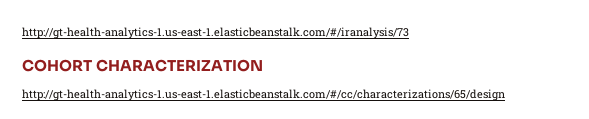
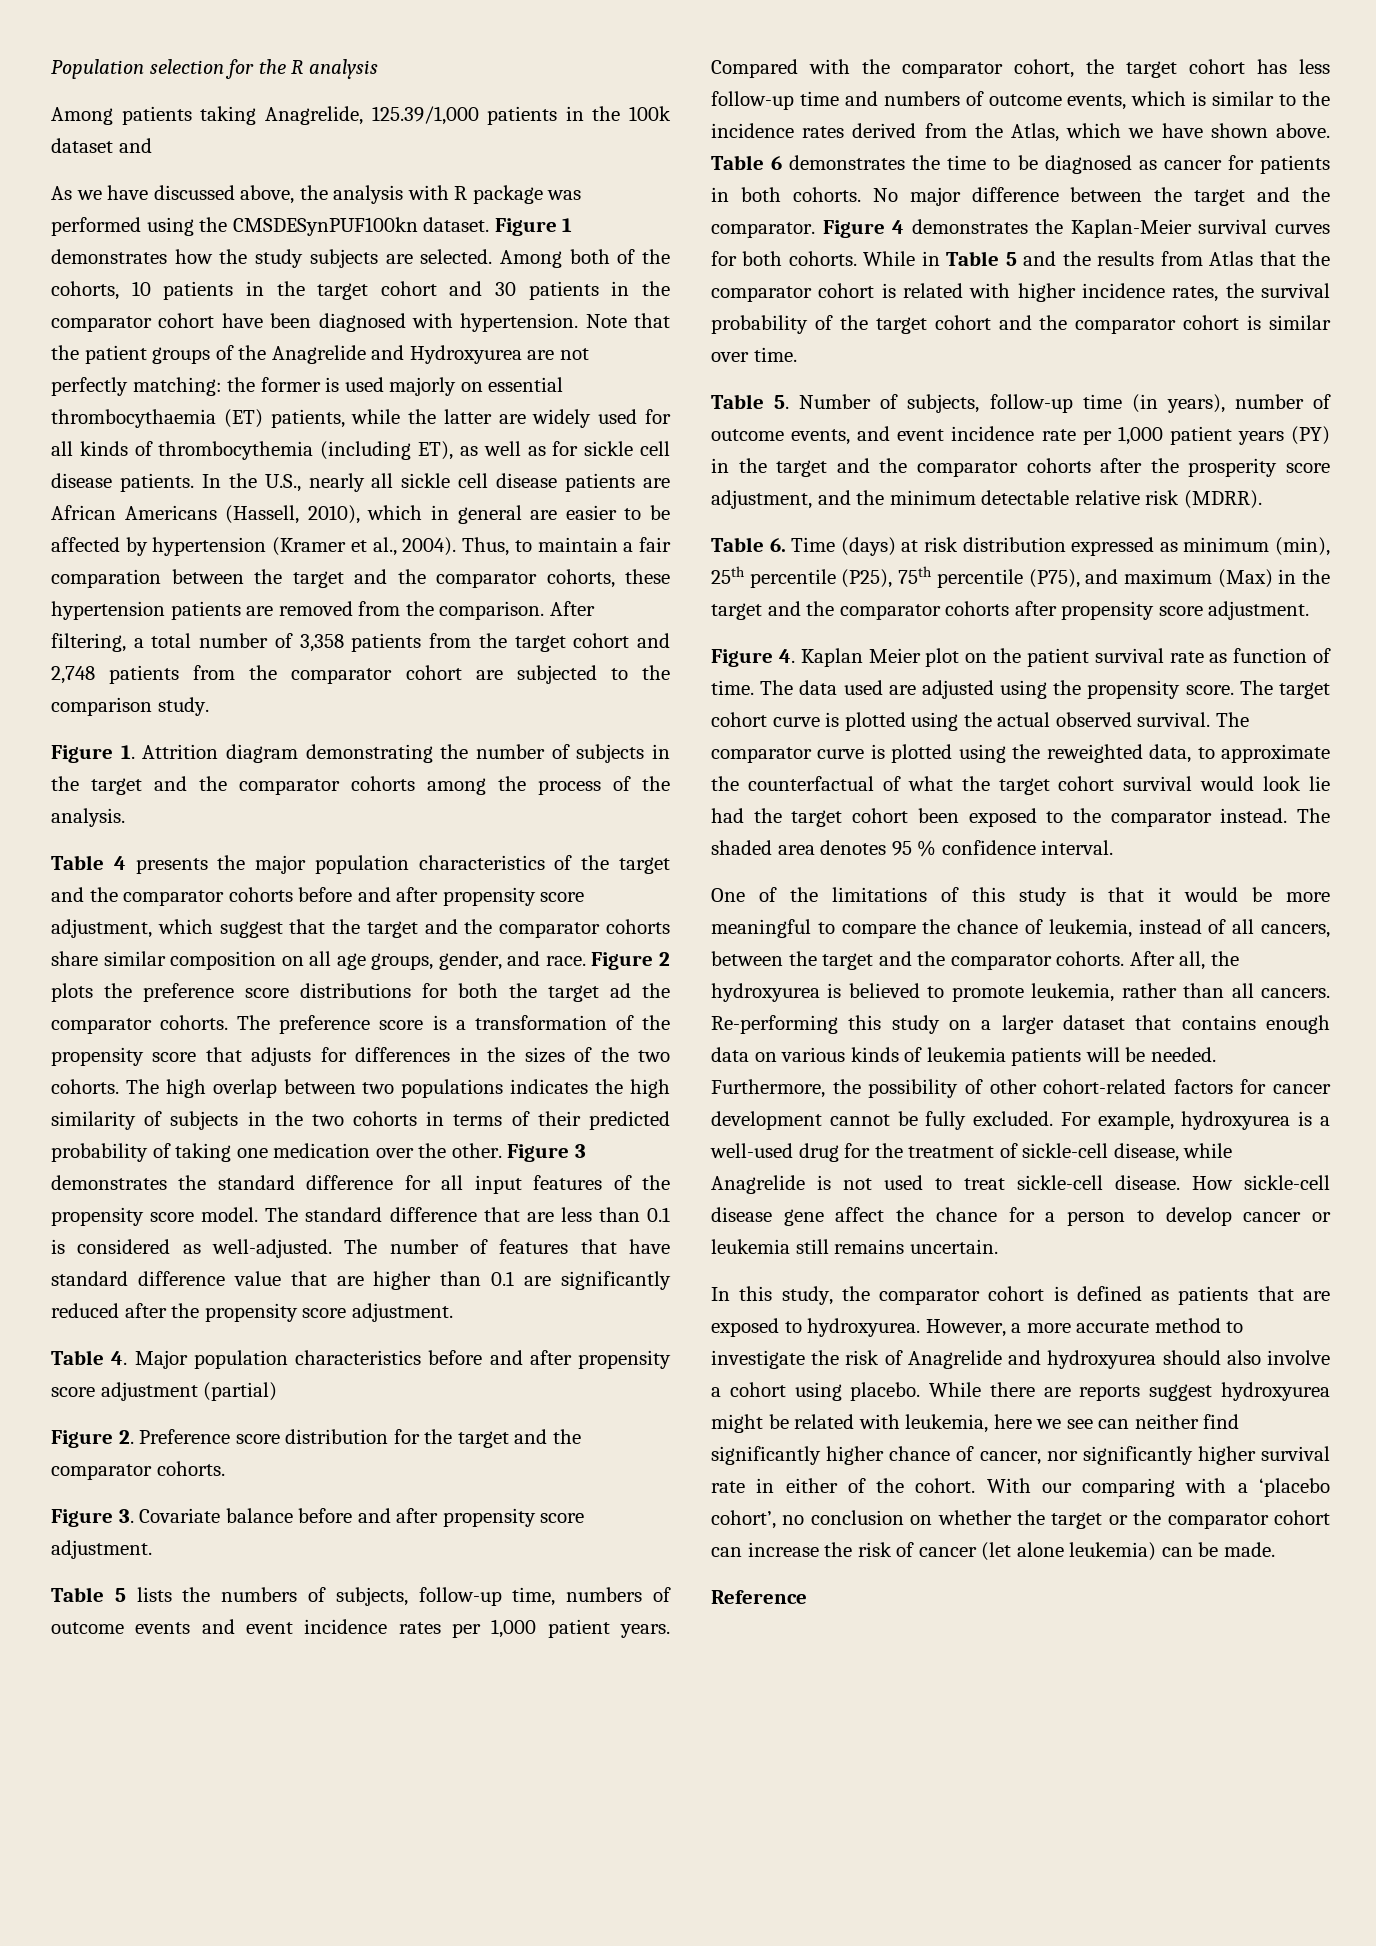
- http://gt-health-analytics-1.us-east-1.elasticbeanstalk.com/#/iranalysis/73
- COHORT CHARACTERIZATION
- http://gt-health-analytics-1.us-east-1.elasticbeanstalk.com/#/cc/characterizations/65/design
+ Population selection for the R analysis
+ Among patients taking Anagrelide, 125.39/1,000 patients in the 100k dataset and
+ As we have discussed above, the analysis with R package was performed using the CMSDESynPUF100kn dataset. Figure 1 demonstrates how the study subjects are selected. Among both of the cohorts, 10 patients in the target cohort and 30 patients in the comparator cohort have been diagnosed with hypertension. Note that the patient groups of the Anagrelide and Hydroxyurea are not perfectly matching: the former is used majorly on essential thrombocythaemia (ET) patients, while the latter are widely used for all kinds of thrombocythemia (including ET), as well as for sickle cell disease patients. In the U.S., nearly all sickle cell disease patients are African Americans (Hassell, 2010), which in general are easier to be affected by hypertension (Kramer et al., 2004). Thus, to maintain a fair comparation between the target and the comparator cohorts, these hypertension patients are removed from the comparison. After filtering, a total number of 3,358 patients from the target cohort and 2,748 patients from the comparator cohort are subjected to the comparison study.
+ Figure 1. Attrition diagram demonstrating the number of subjects in the target and the comparator cohorts among the process of the analysis.
+ Table 4 presents the major population characteristics of the target and the comparator cohorts before and after propensity score adjustment, which suggest that the target and the comparator cohorts share similar composition on all age groups, gender, and race. Figure 2 plots the preference score distributions for both the target ad the comparator cohorts. The preference score is a transformation of the propensity score that adjusts for differences in the sizes of the two cohorts. The high overlap between two populations indicates the high similarity of subjects in the two cohorts in terms of their predicted probability of taking one medication over the other. Figure 3 demonstrates the standard difference for all input features of the propensity score model. The standard difference that are less than 0.1 is considered as well-adjusted. The number of features that have standard difference value that are higher than 0.1 are significantly reduced after the propensity score adjustment.
+ Table 4. Major population characteristics before and after propensity score adjustment (partial)
+ Figure 2. Preference score distribution for the target and the comparator cohorts.
+ Figure 3. Covariate balance before and after propensity score adjustment.
+ Table 5 lists the numbers of subjects, follow-up time, numbers of outcome events and event incidence rates per 1,000 patient years. Compared with the comparator cohort, the target cohort has less follow-up time and numbers of outcome events, which is similar to the incidence rates derived from the Atlas, which we have shown above. Table 6 demonstrates the time to be diagnosed as cancer for patients in both cohorts. No major difference between the target and the comparator. Figure 4 demonstrates the Kaplan-Meier survival curves for both cohorts. While in Table 5 and the results from Atlas that the comparator cohort is related with higher incidence rates, the survival probability of the target cohort and the comparator cohort is similar over time.
+ Table 5. Number of subjects, follow-up time (in years), number of outcome events, and event incidence rate per 1,000 patient years (PY) in the target and the comparator cohorts after the prosperity score adjustment, and the minimum detectable relative risk (MDRR).
+ Table 6. Time (days) at risk distribution expressed as minimum (min), 25th percentile (P25), 75th percentile (P75), and maximum (Max) in the target and the comparator cohorts after propensity score adjustment.
+ Figure 4. Kaplan Meier plot on the patient survival rate as function of time. The data used are adjusted using the propensity score. The target cohort curve is plotted using the actual observed survival. The comparator curve is plotted using the reweighted data, to approximate the counterfactual of what the target cohort survival would look lie had the target cohort been exposed to the comparator instead. The shaded area denotes 95 % confidence interval.
+ One of the limitations of this study is that it would be more meaningful to compare the chance of leukemia, instead of all cancers, between the target and the comparator cohorts. After all, the hydroxyurea is believed to promote leukemia, rather than all cancers. Re-performing this study on a larger dataset that contains enough data on various kinds of leukemia patients will be needed. Furthermore, the possibility of other cohort-related factors for cancer development cannot be fully excluded. For example, hydroxyurea is a well-used drug for the treatment of sickle-cell disease, while Anagrelide is not used to treat sickle-cell disease. How sickle-cell disease gene affect the chance for a person to develop cancer or leukemia still remains uncertain.
+ In this study, the comparator cohort is defined as patients that are exposed to hydroxyurea. However, a more accurate method to investigate the risk of Anagrelide and hydroxyurea should also involve a cohort using placebo. While there are reports suggest hydroxyurea might be related with leukemia, here we see can neither find significantly higher chance of cancer, nor significantly higher survival rate in either of the cohort. With our comparing with a ‘placebo cohort’, no conclusion on whether the target or the comparator cohort can increase the risk of cancer (let alone leukemia) can be made.
+ Reference

